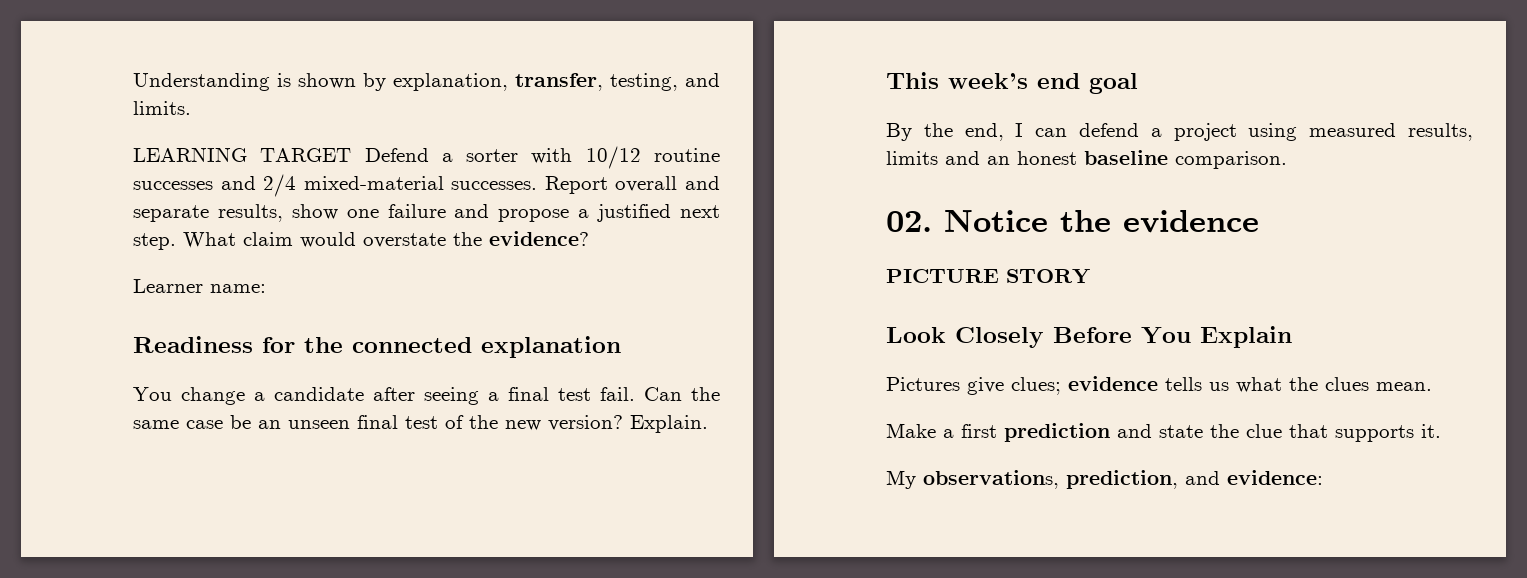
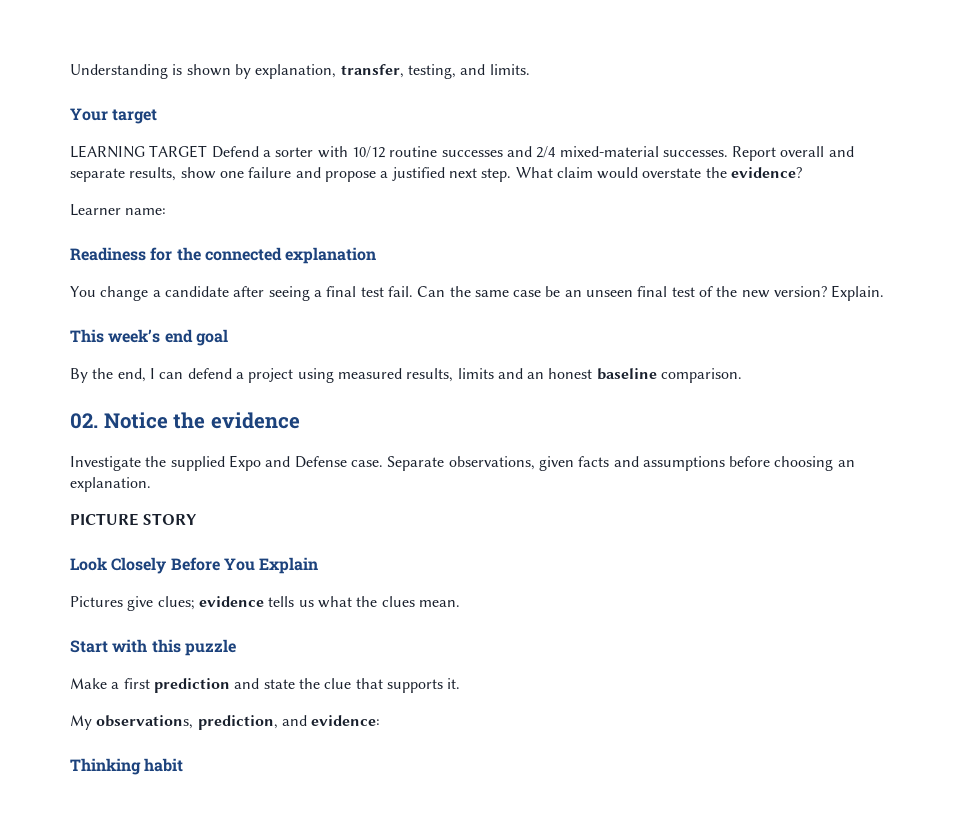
+ Your target
+ Investigate the supplied Expo and Defense case. Separate observations, given facts and assumptions before choosing an explanation.
+ Start with this puzzle
+ Thinking habit

